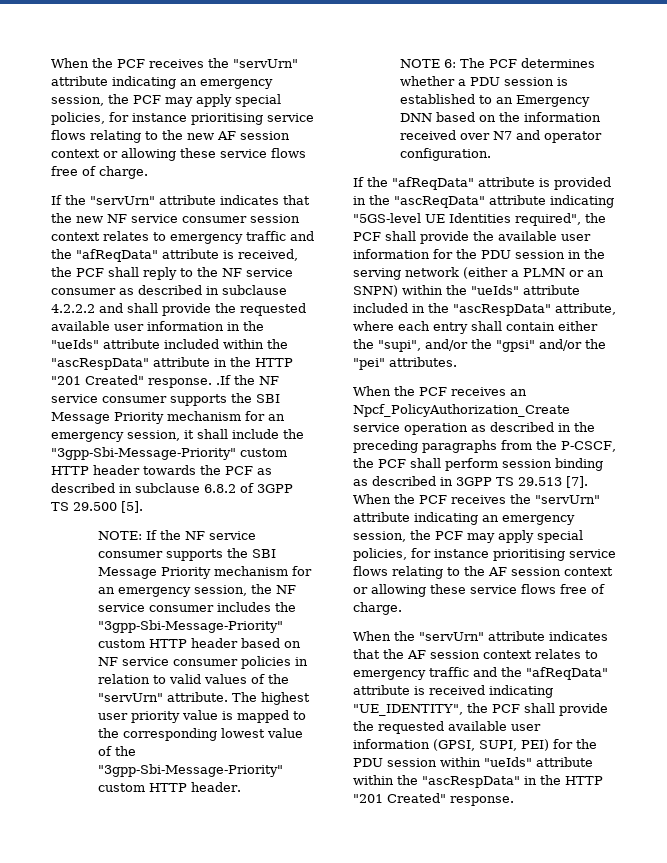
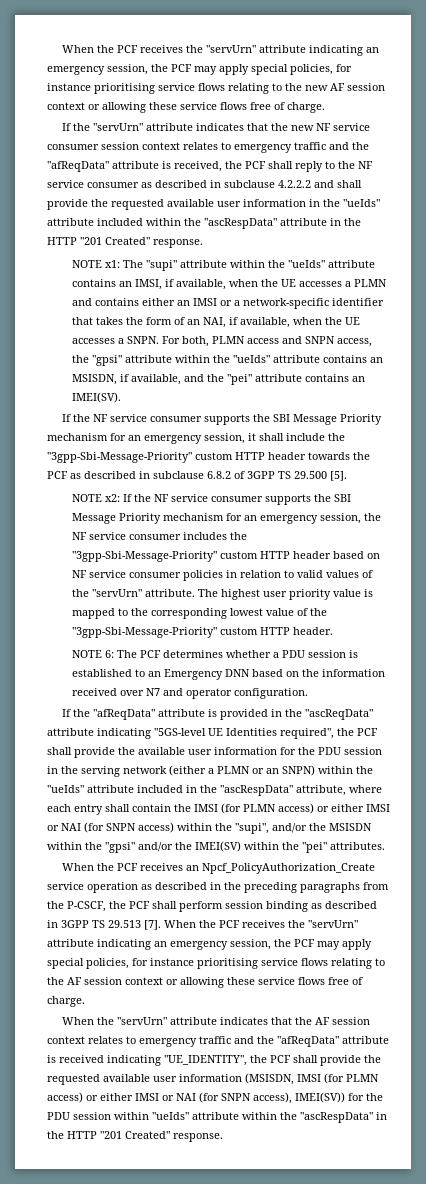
- If the "servUrn" attribute indicates that the new NF service consumer session context relates to emergency traffic and the "afReqData" attribute is received, the PCF shall reply to the NF service consumer as described in subclause 4.2.2.2 and shall provide the requested available user information in the "ueIds" attribute included within the "ascRespData" attribute in the HTTP "201 Created" response. .If the NF service consumer supports the SBI Message Priority mechanism for an emergency session, it shall include the "3gpp-Sbi-Message-Priority" custom HTTP header towards the PCF as described in subclause 6.8.2 of 3GPP TS 29.500 [5].
+ If the "servUrn" attribute indicates that the new NF service consumer session context relates to emergency traffic and the "afReqData" attribute is received, the PCF shall reply to the NF service consumer as described in subclause 4.2.2.2 and shall provide the requested available user information in the "ueIds" attribute included within the "ascRespData" attribute in the HTTP "201 Created" response.
+ NOTE x1: The "supi" attribute within the "ueIds" attribute contains an IMSI, if available, when the UE accesses a PLMN and contains either an IMSI or a network-specific identifier that takes the form of an NAI, if available, when the UE accesses a SNPN. For both, PLMN access and SNPN access, the "gpsi" attribute within the "ueIds" attribute contains an MSISDN, if available, and the "pei" attribute contains an IMEI(SV).
+ If the NF service consumer supports the SBI Message Priority mechanism for an emergency session, it shall include the "3gpp-Sbi-Message-Priority" custom HTTP header towards the PCF as described in subclause 6.8.2 of 3GPP TS 29.500 [5].
- NOTE: If the NF service consumer supports the SBI Message Priority mechanism for an emergency session, the NF service consumer includes the "3gpp-Sbi-Message-Priority" custom HTTP header based on NF service consumer policies in relation to valid values of the "servUrn" attribute.
+ NOTE x2: If the NF service consumer supports the SBI Message Priority mechanism for an emergency session, the NF service consumer includes the "3gpp-Sbi-Message-Priority" custom HTTP header based on NF service consumer policies in relation to valid values of the "servUrn" attribute.
- If the "afReqData" attribute is provided in the "ascReqData" attribute indicating "5GS-level UE Identities required", the PCF shall provide the available user information for the PDU session in the serving network (either a PLMN or an SNPN) within the "ueIds" attribute included in the "ascRespData" attribute, where each entry shall contain either the "supi", and/or the "gpsi" and/or the "pei" attributes.
+ If the "afReqData" attribute is provided in the "ascReqData" attribute indicating "5GS-level UE Identities required", the PCF shall provide the available user information for the PDU session in the serving network (either a PLMN or an SNPN) within the "ueIds" attribute included in the "ascRespData" attribute, where each entry shall contain the IMSI (for PLMN access) or either IMSI or NAI (for SNPN access) within the "supi", and/or the MSISDN within the "gpsi" and/or the IMEI(SV) within the "pei" attributes.
- When the "servUrn" attribute indicates that the AF session context relates to emergency traffic and the "afReqData" attribute is received indicating "UE_IDENTITY", the PCF shall provide the requested available user information (GPSI, SUPI, PEI) for the PDU session within "ueIds" attribute within the "ascRespData" in the HTTP "201 Created" response.
+ When the "servUrn" attribute indicates that the AF session context relates to emergency traffic and the "afReqData" attribute is received indicating "UE_IDENTITY", the PCF shall provide the requested available user information (MSISDN, IMSI (for PLMN access) or either IMSI or NAI (for SNPN access), IMEI(SV)) for the PDU session within "ueIds" attribute within the "ascRespData" in the HTTP "201 Created" response.

